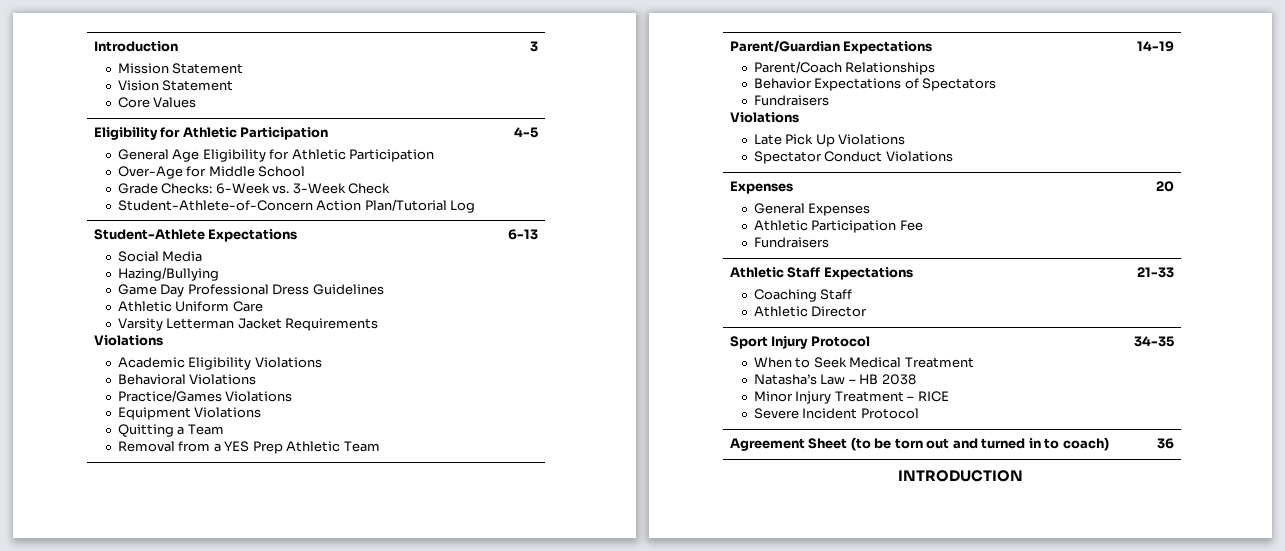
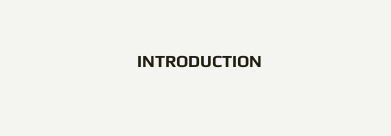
- Introduction
- Mission Statement
- Vision Statement
- Core Values | 3
- Eligibility for Athletic Participation
- General Age Eligibility for Athletic Participation
- Over-Age for Middle School
- Grade Checks: 6-Week vs. 3-Week Check
- Student-Athlete-of-Concern Action Plan/Tutorial Log | 4-5
- Student-Athlete Expectations
- Social Media
- Hazing/Bullying
- Game Day Professional Dress Guidelines
- Athletic Uniform Care
- Varsity Letterman Jacket Requirements
- Violations
- Academic Eligibility Violations
- Behavioral Violations
- Practice/Games Violations
- Equipment Violations
- Quitting a Team
- Removal from a YES Prep Athletic Team | 6-13
- Parent/Guardian Expectations
- Parent/Coach Relationships
- Behavior Expectations of Spectators
- Fundraisers
- Violations
- Late Pick Up Violations
- Spectator Conduct Violations | 14-19
- Expenses
- General Expenses
- Athletic Participation Fee
- Fundraisers | 20
- Athletic Staff Expectations
- Coaching Staff
- Athletic Director | 21-33
- Sport Injury Protocol
- When to Seek Medical Treatment
- Natasha’s Law – HB 2038
- Minor Injury Treatment – RICE
- Severe Incident Protocol | 34-35
- Agreement Sheet (to be torn out and turned in to coach) | 36

